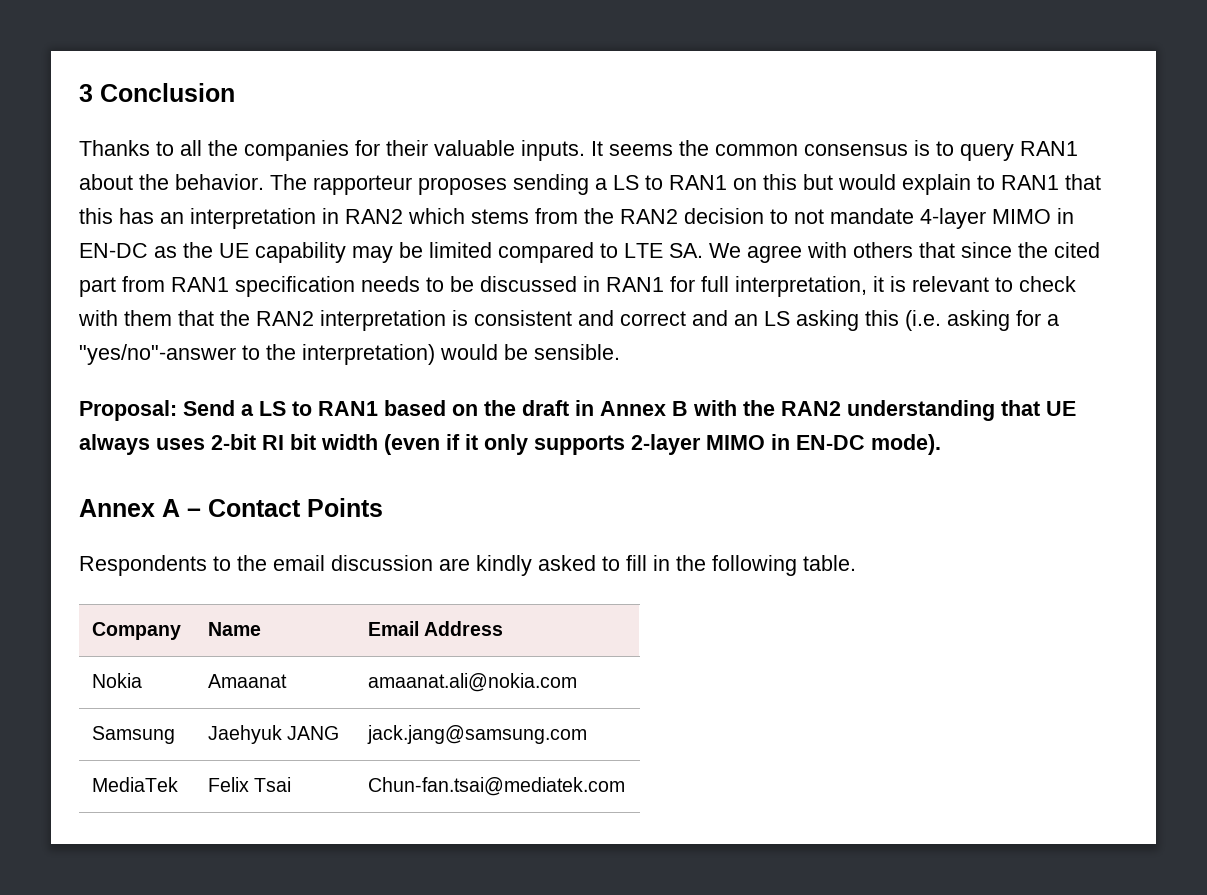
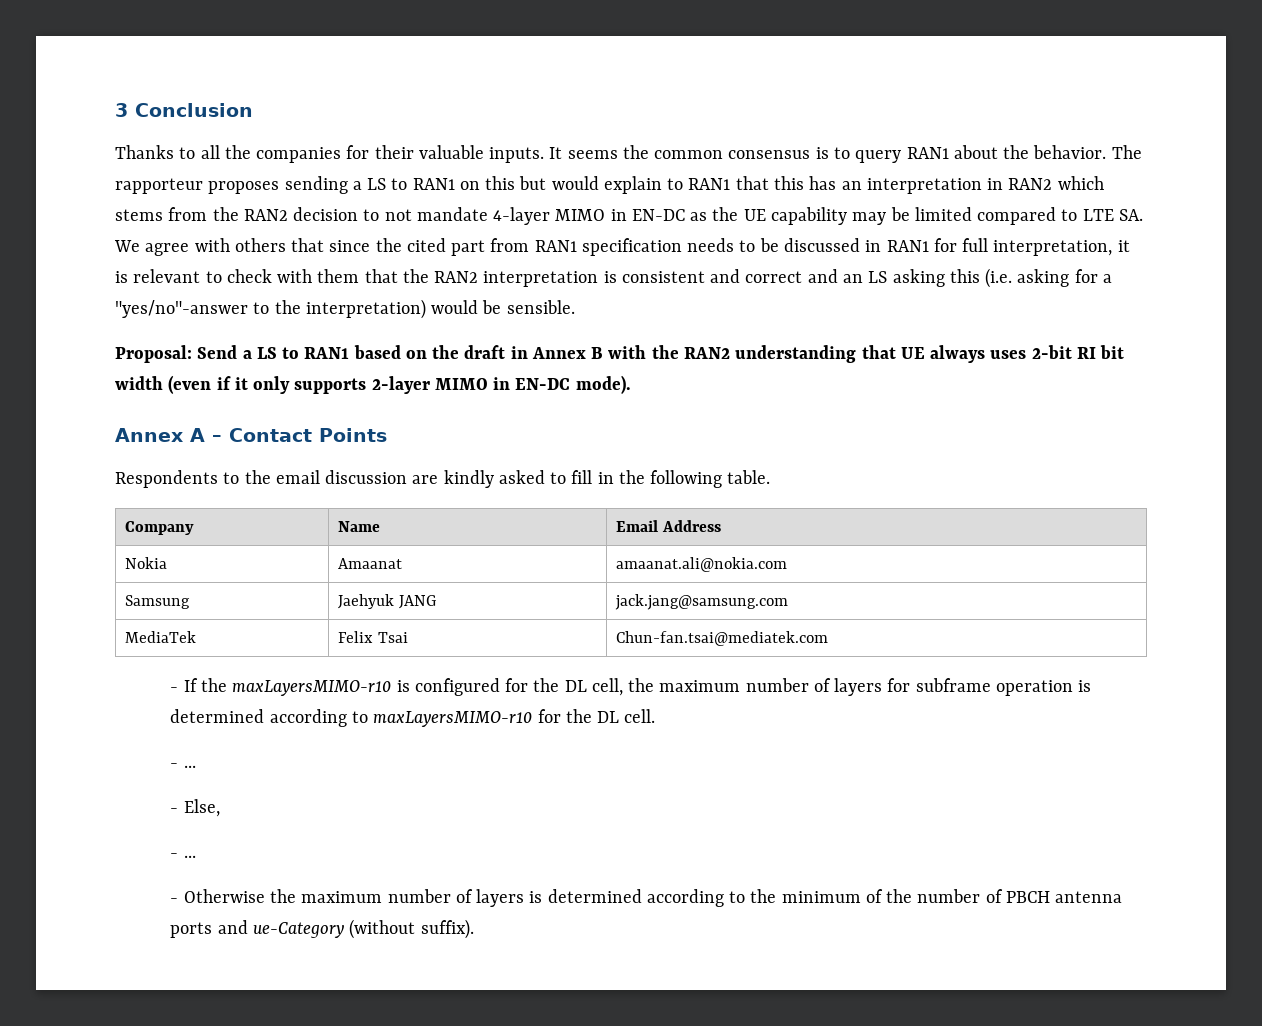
+ - If the maxLayersMIMO-r10 is configured for the DL cell, the maximum number of layers for subframe operation is determined according to maxLayersMIMO-r10 for the DL cell.
+ - ...
+ - Else,
+ - ...
+ - Otherwise the maximum number of layers is determined according to the minimum of the number of PBCH antenna ports and ue-Category (without suffix).

